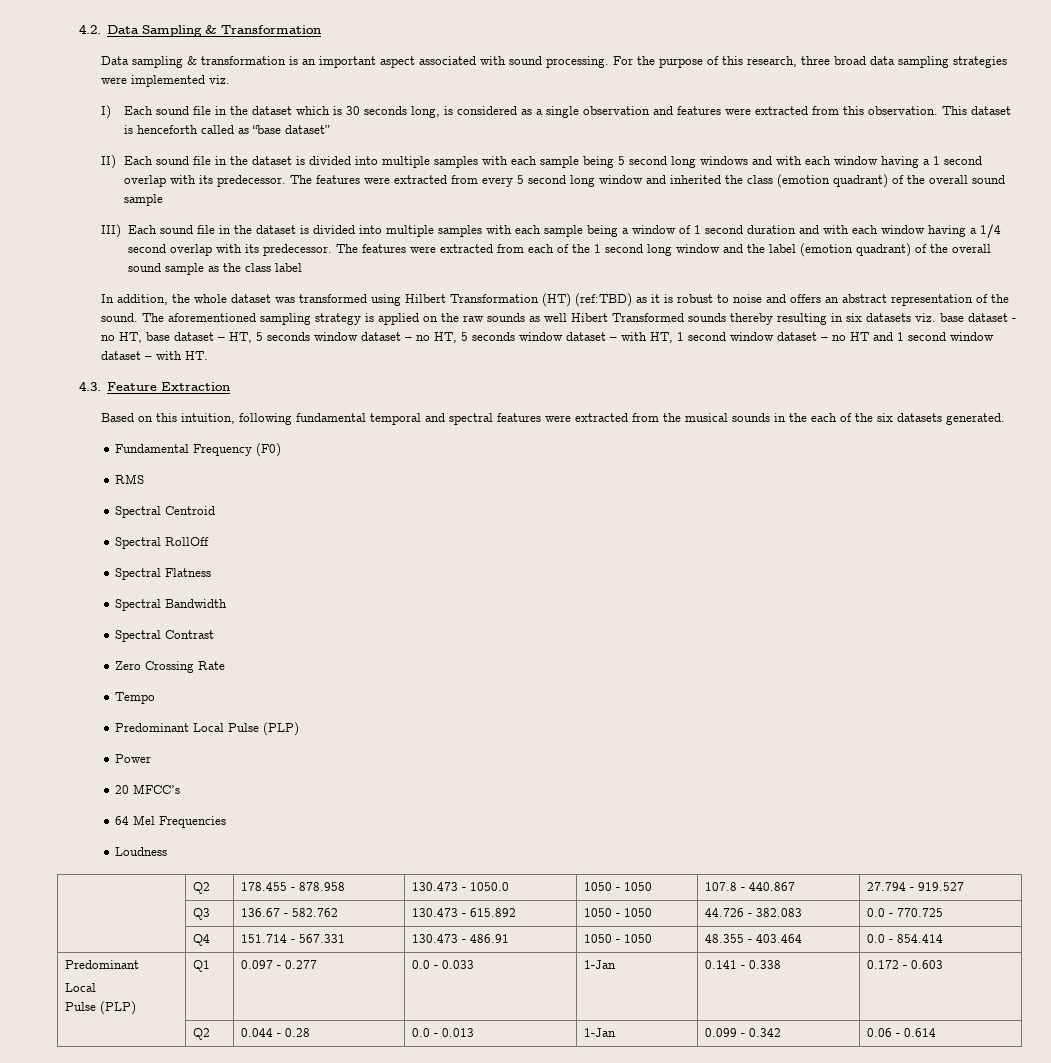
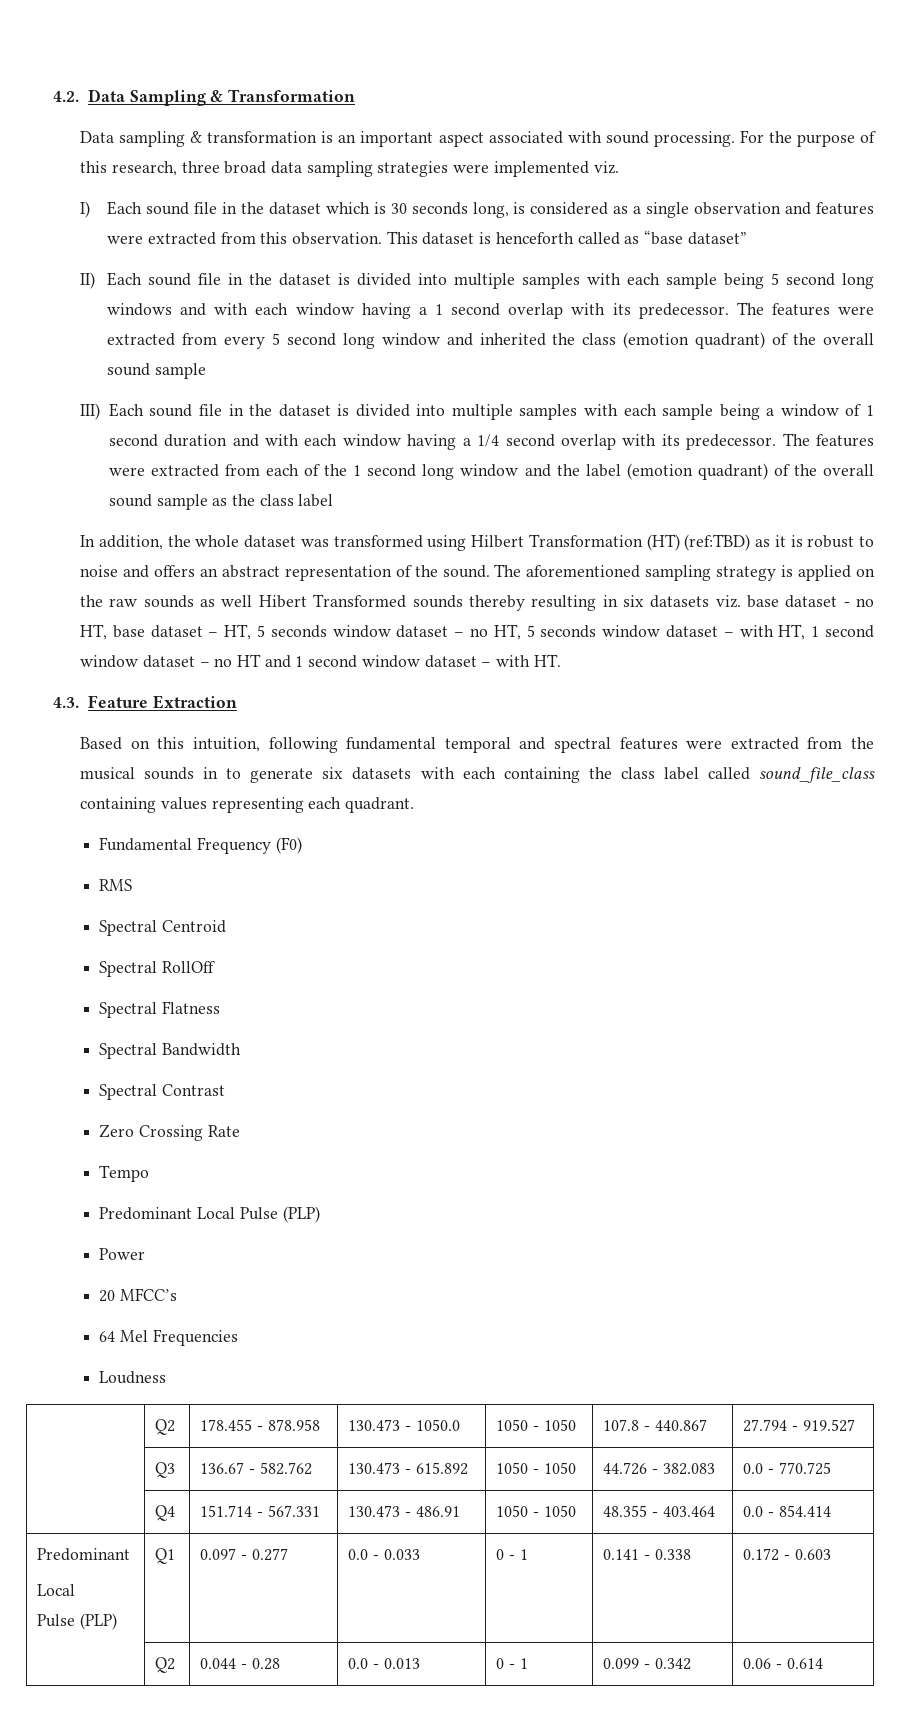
- Based on this intuition, following fundamental temporal and spectral features were extracted from the musical sounds in the each of the six datasets generated.
+ Based on this intuition, following fundamental temporal and spectral features were extracted from the musical sounds in to generate six datasets with each containing the class label called sound_file_class containing values representing each quadrant.
  | Q4 | 151.714 - 567.331 | 130.473 - 486.91 | 1050 - 1050 | 48.355 - 403.464 | 0.0 - 854.414
  Predominant
  Local
- Pulse (PLP) | Q1 | 0.097 - 0.277 | 0.0 - 0.033 | 1-Jan | 0.141 - 0.338 | 0.172 - 0.603
+ Pulse (PLP) | Q1 | 0.097 - 0.277 | 0.0 - 0.033 | 0 - 1 | 0.141 - 0.338 | 0.172 - 0.603
- | Q2 | 0.044 - 0.28 | 0.0 - 0.013 | 1-Jan | 0.099 - 0.342 | 0.06 - 0.614
+ | Q2 | 0.044 - 0.28 | 0.0 - 0.013 | 0 - 1 | 0.099 - 0.342 | 0.06 - 0.614

